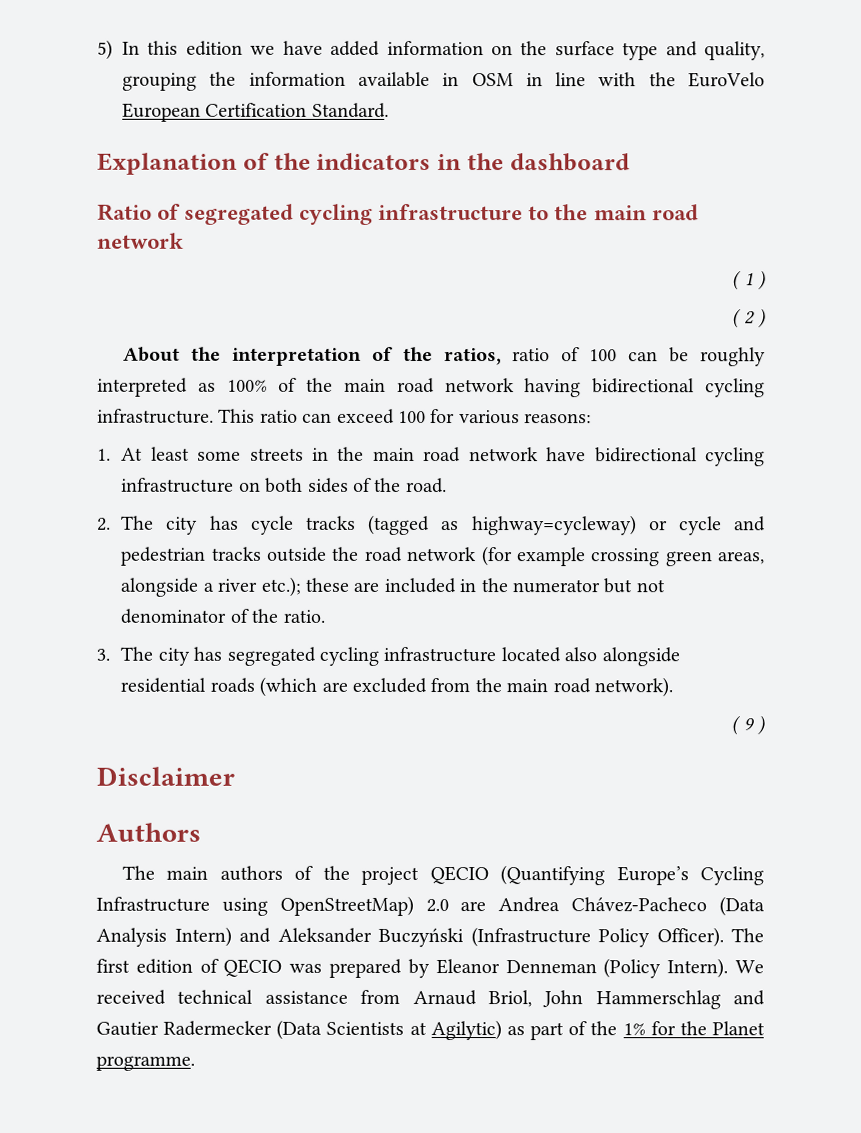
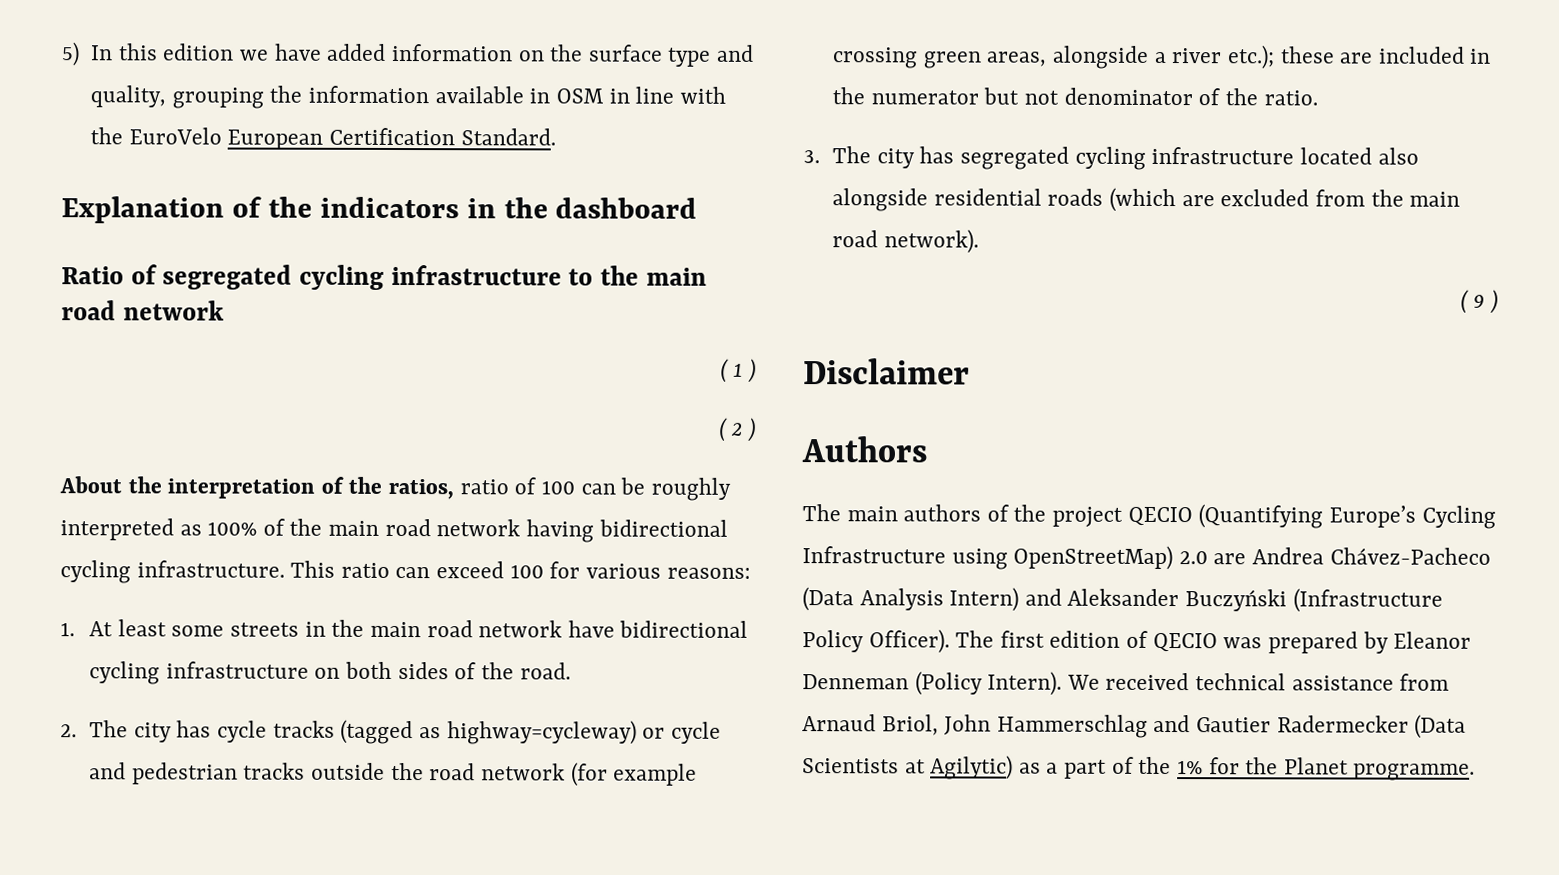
- We received technical assistance from Arnaud Briol, John Hammerschlag and Gautier Radermecker (Data Scientists at Agilytic) as part of the 1% for the Planet programme.
+ We received technical assistance from Arnaud Briol, John Hammerschlag and Gautier Radermecker (Data Scientists at Agilytic) as a part of the 1% for the Planet programme.

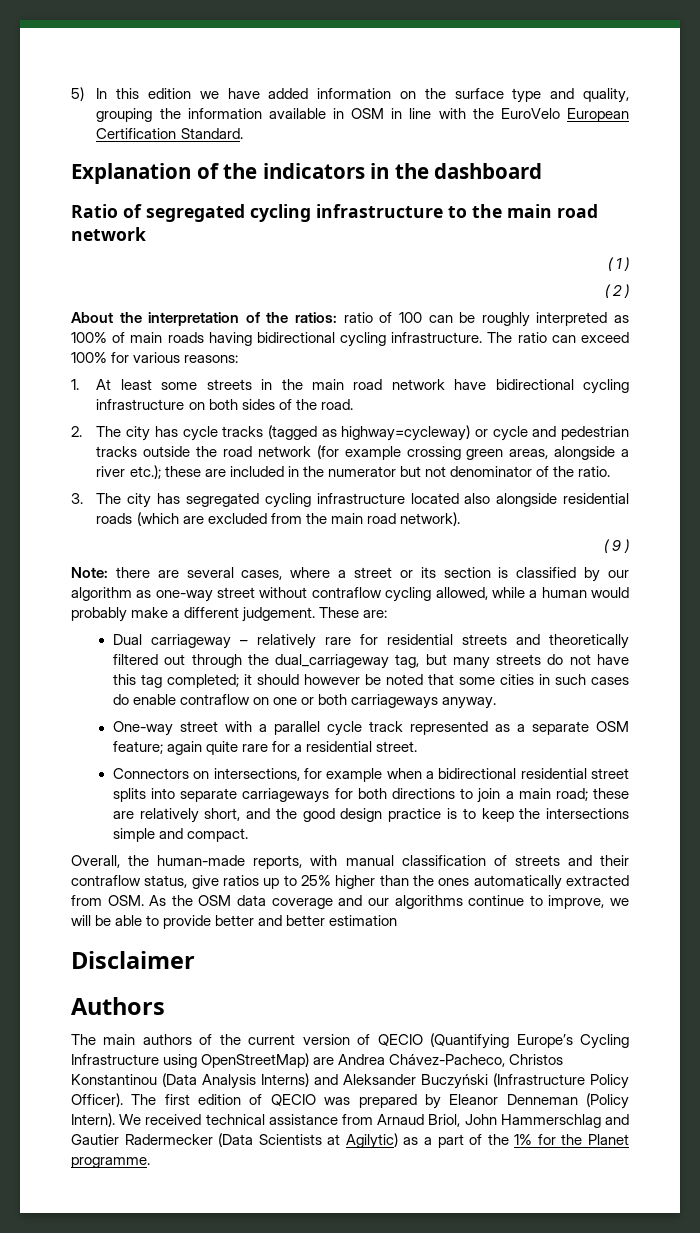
- About the interpretation of the ratios, ratio of 100 can be roughly interpreted as 100% of the main road network having bidirectional cycling infrastructure.
+ About the interpretation of the ratios: ratio of 100 can be roughly interpreted as 100% of main roads having bidirectional cycling infrastructure.
- This ratio can exceed 100 for various reasons:
+ The ratio can exceed 100% for various reasons:
+ Note: there are several cases, where a street or its section is classified by our algorithm as one-way street without contraflow cycling allowed, while a human would probably make a different judgement. These are:
+ Dual carriageway – relatively rare for residential streets and theoretically filtered out through the dual_carriageway tag, but many streets do not have this tag completed; it should however be noted that some cities in such cases do enable contraflow on one or both carriageways anyway.
+ One-way street with a parallel cycle track represented as a separate OSM feature; again quite rare for a residential street.
+ Connectors on intersections, for example when a bidirectional residential street splits into separate carriageways for both directions to join a main road; these are relatively short, and the good design practice is to keep the intersections simple and compact.
+ Overall, the human-made reports, with manual classification of streets and their contraflow status, give ratios up to 25% higher than the ones automatically extracted from OSM. As the OSM data coverage and our algorithms continue to improve, we will be able to provide better and better estimation
- The main authors of the project QECIO (Quantifying Europe’s Cycling Infrastructure using OpenStreetMap) 2.0 are Andrea Chávez-Pacheco (Data Analysis Intern) and Aleksander Buczyński (Infrastructure Policy Officer).
+ The main authors of the current version of QECIO (Quantifying Europe’s Cycling Infrastructure using OpenStreetMap) are Andrea Chávez-Pacheco, Christos Konstantinou (Data Analysis Interns) and Aleksander Buczyński (Infrastructure Policy Officer).

